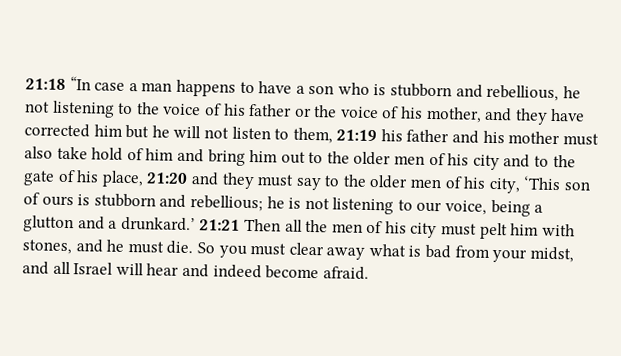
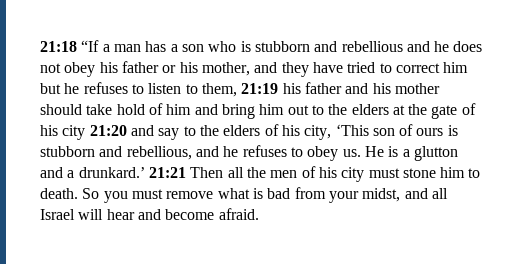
- 21:18 “In case a man happens to have a son who is stubborn and rebellious, he not listening to the voice of his father or the voice of his mother, and they have corrected him but he will not listen to them, 21:19 his father and his mother must also take hold of him and bring him out to the older men of his city and to the gate of his place, 21:20 and they must say to the older men of his city, ‘This son of ours is stubborn and rebellious; he is not listening to our voice, being a glutton and a drunkard.’
+ 21:18 “If a man has a son who is stubborn and rebellious and he does not obey his father or his mother, and they have tried to correct him but he refuses to listen to them, 21:19 his father and his mother should take hold of him and bring him out to the elders at the gate of his city 21:20 and say to the elders of his city, ‘This son of ours is stubborn and rebellious, and he refuses to obey us. He is a glutton and a drunkard.’
- 21:21 Then all the men of his city must pelt him with stones, and he must die.
+ 21:21 Then all the men of his city must stone him to death.
- So you must clear away what is bad from your midst, and all Israel will hear and indeed become afraid.
+ So you must remove what is bad from your midst, and all Israel will hear and become afraid.

